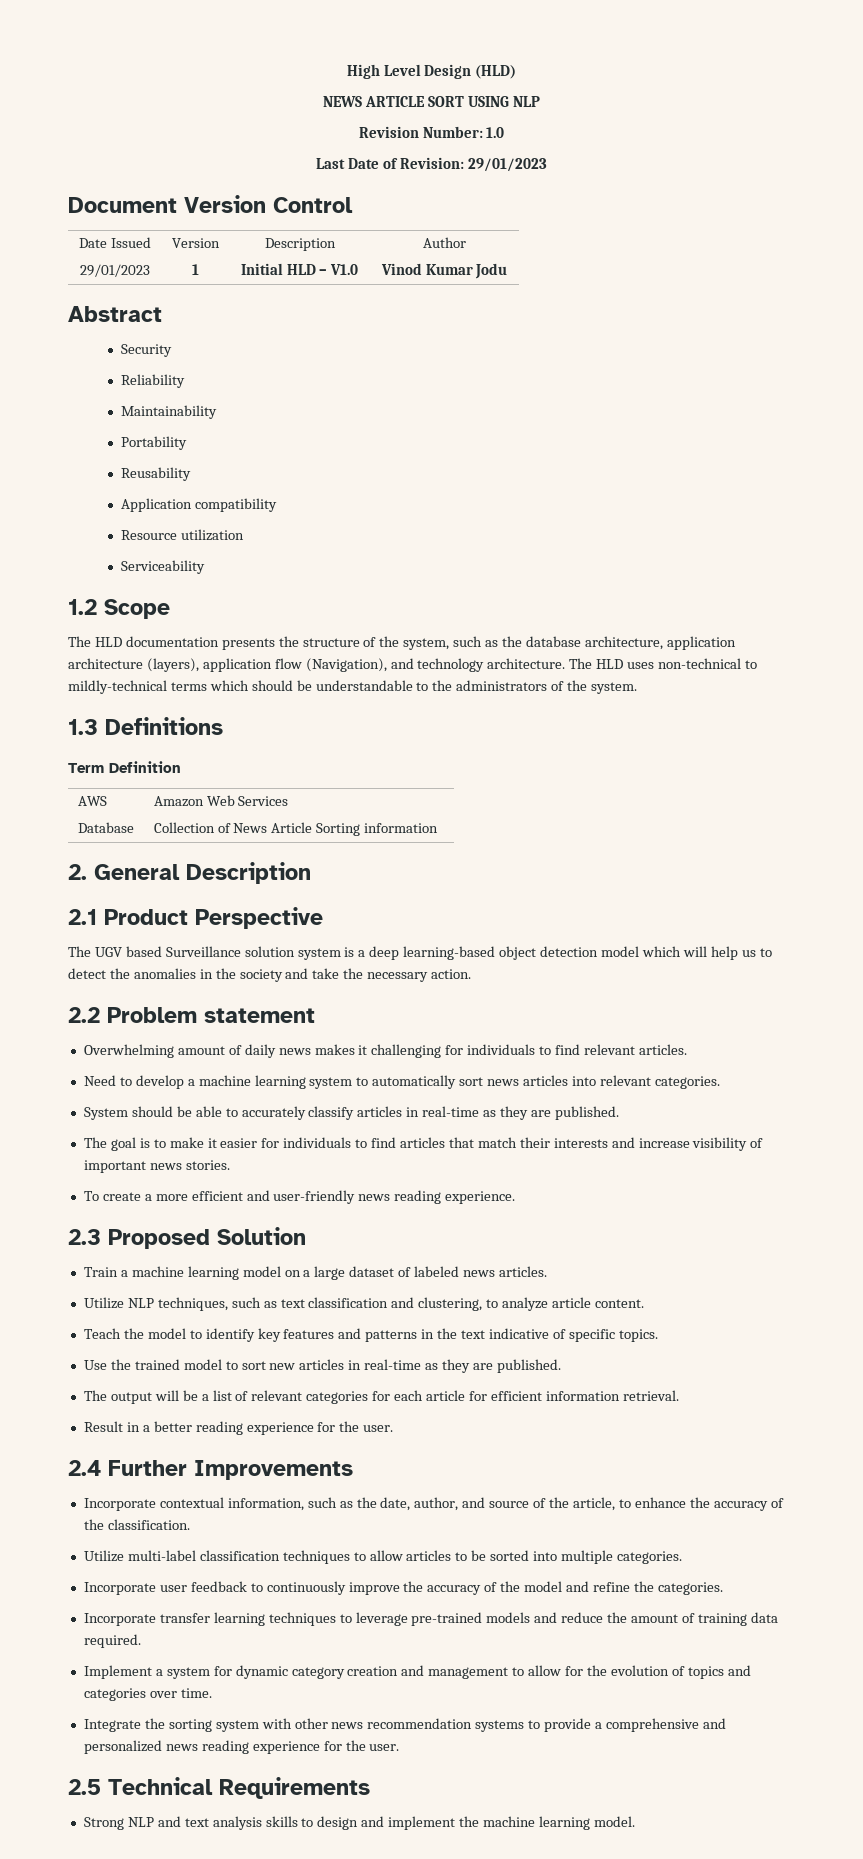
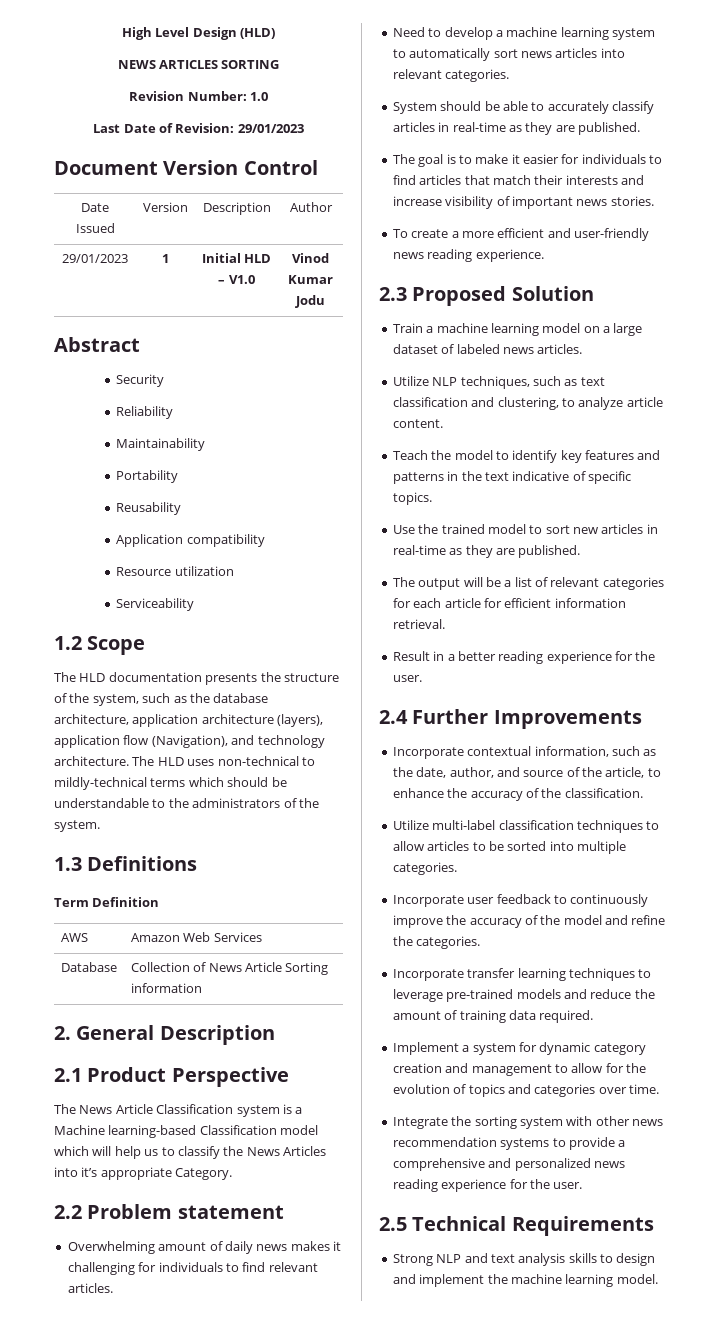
- NEWS ARTICLE SORT USING NLP
+ NEWS ARTICLES SORTING
- The UGV based Surveillance solution system is a deep learning-based object detection model which will help us to detect the anomalies in the society and take the necessary action.
+ The News Article Classification system is a Machine learning-based Classification model which will help us to classify the News Articles into it’s appropriate Category.

